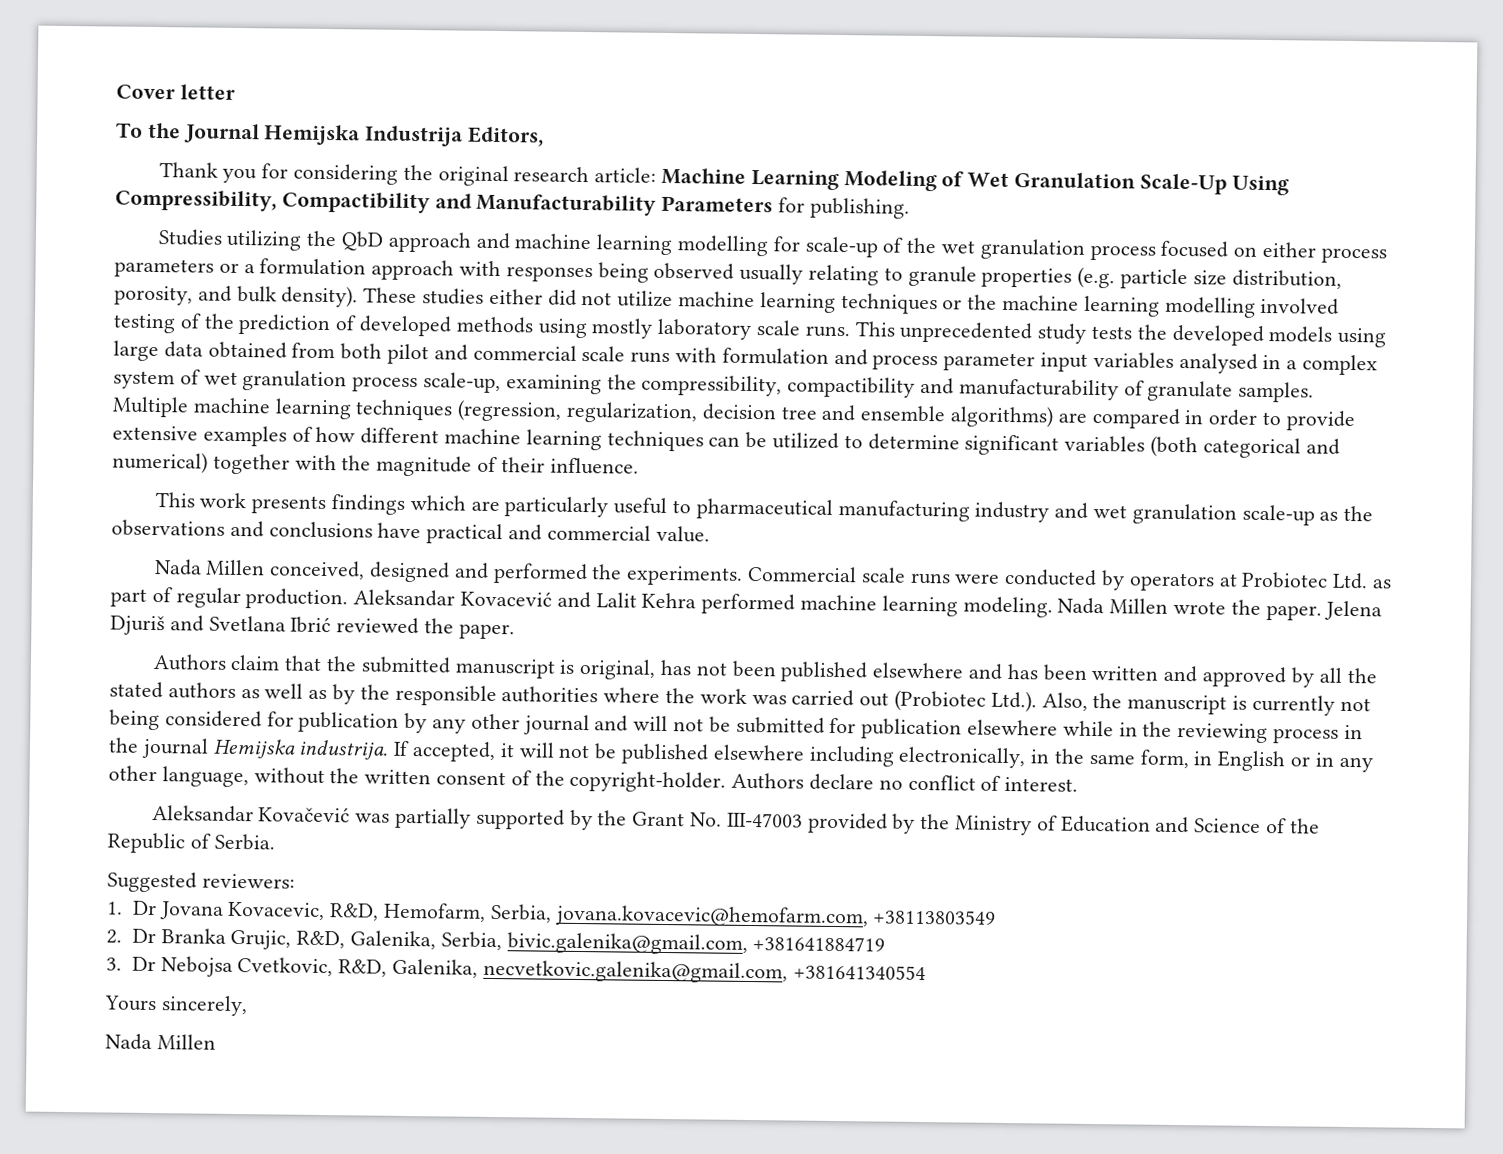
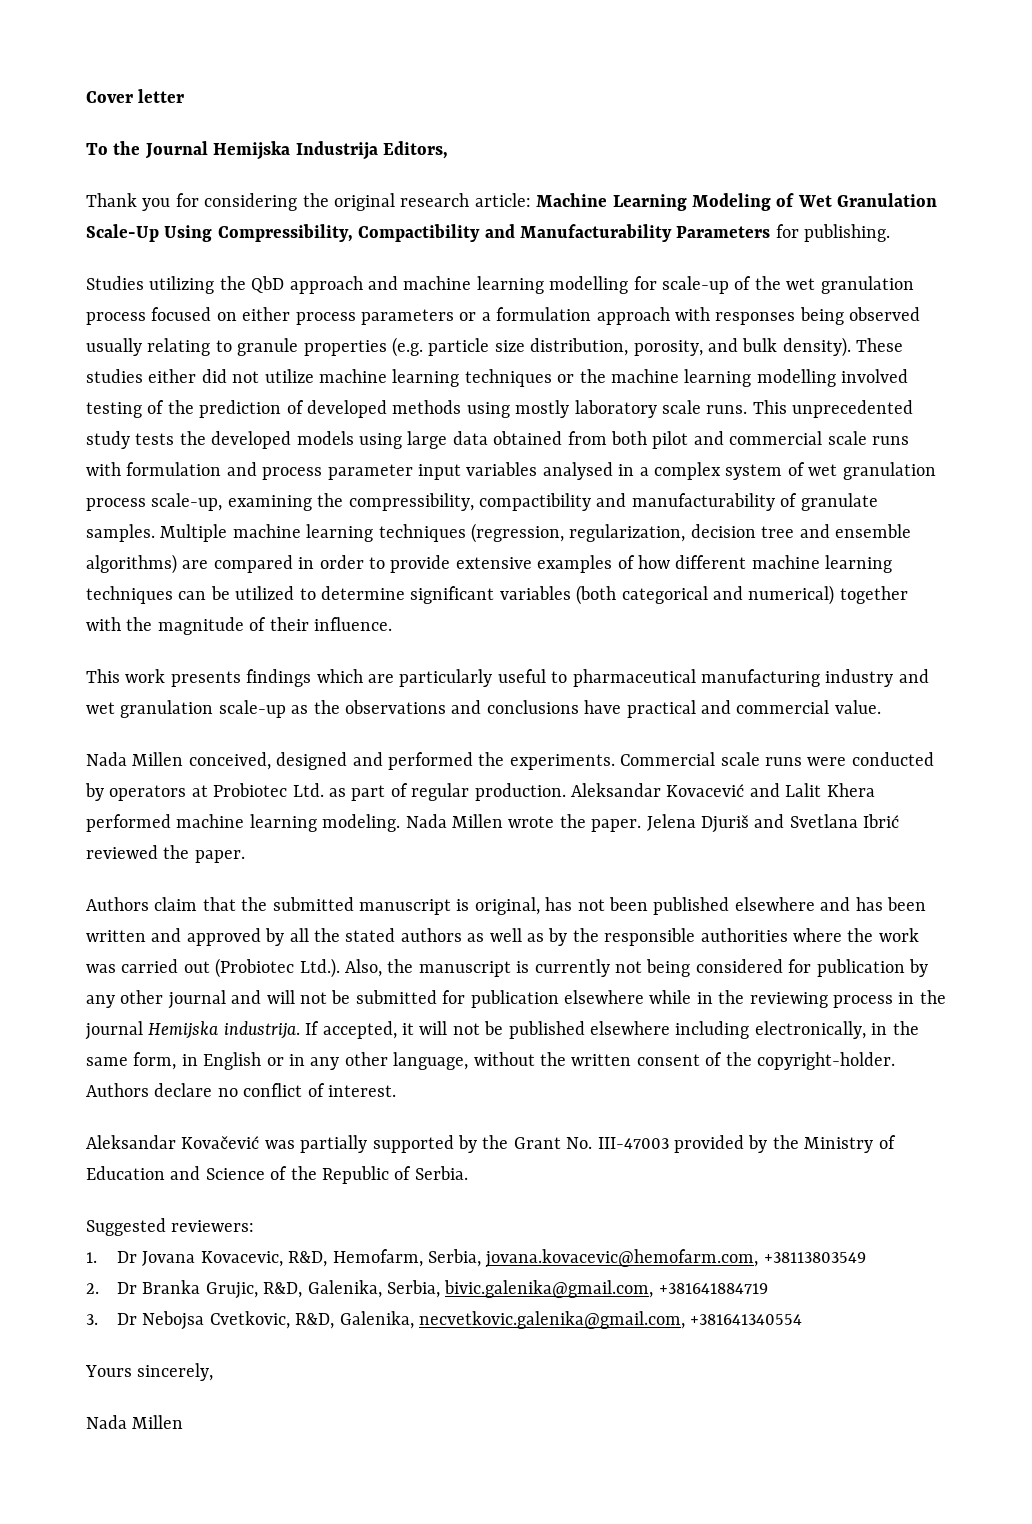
- Aleksandar Kovacević and Lalit Kehra performed machine learning modeling.
+ Aleksandar Kovacević and Lalit Khera performed machine learning modeling.

